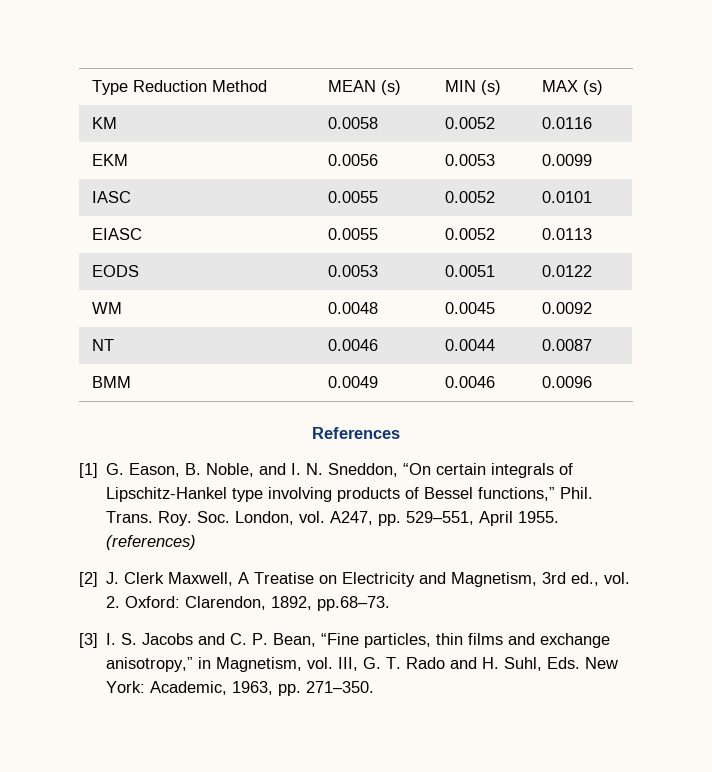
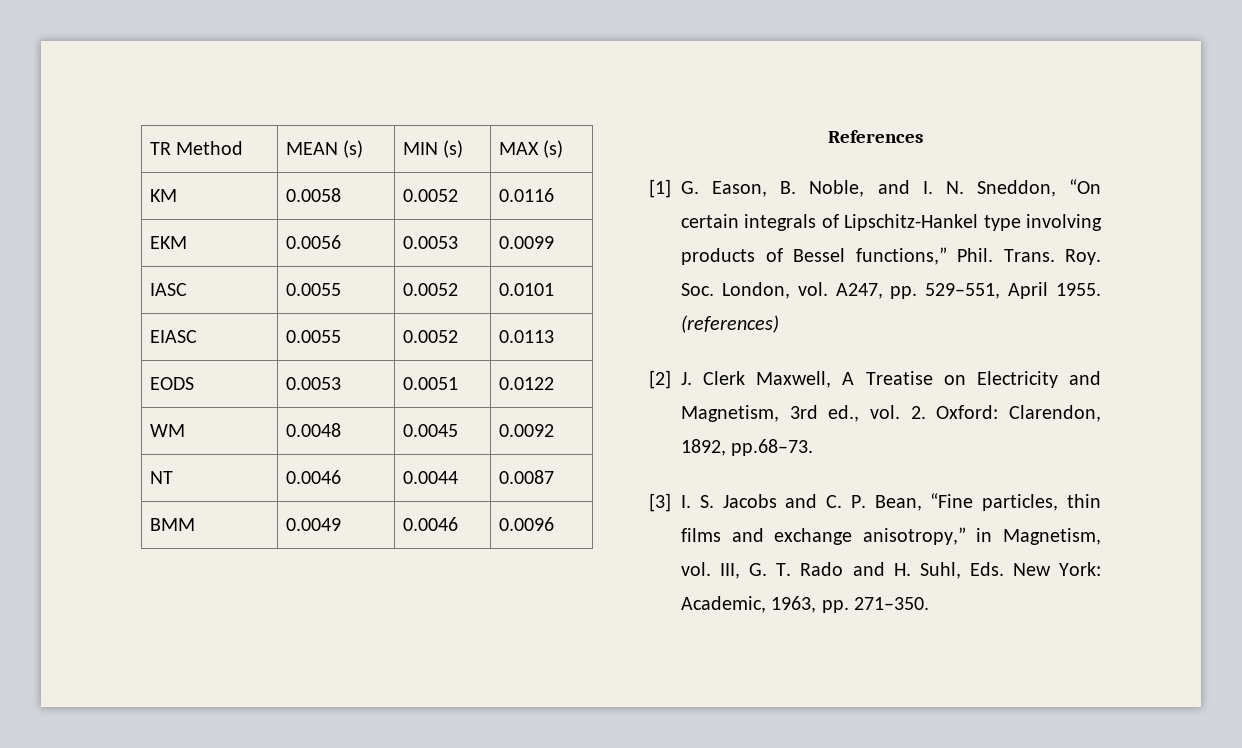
- Type Reduction Method | MEAN (s) | MIN (s) | MAX (s)
+ TR Method | MEAN (s) | MIN (s) | MAX (s)

